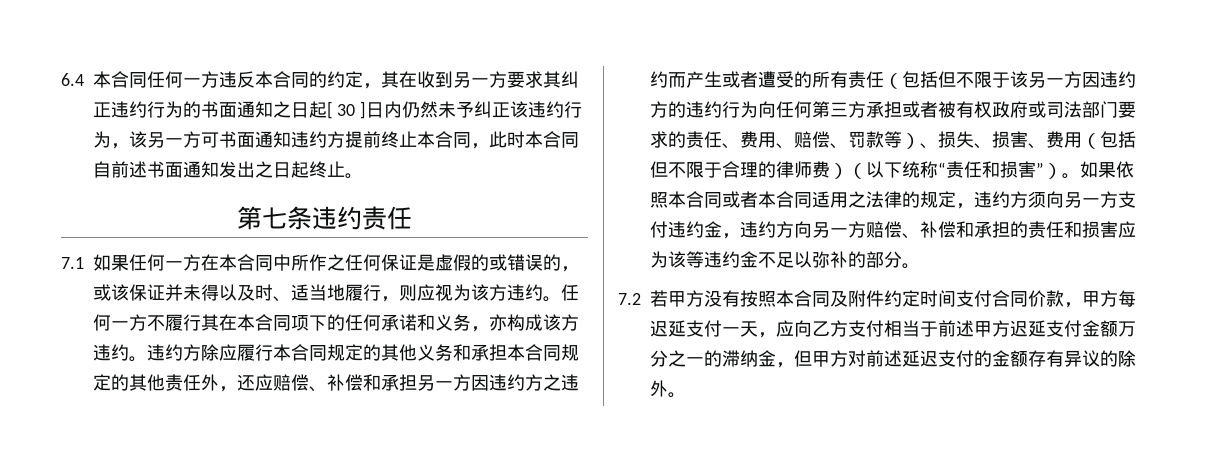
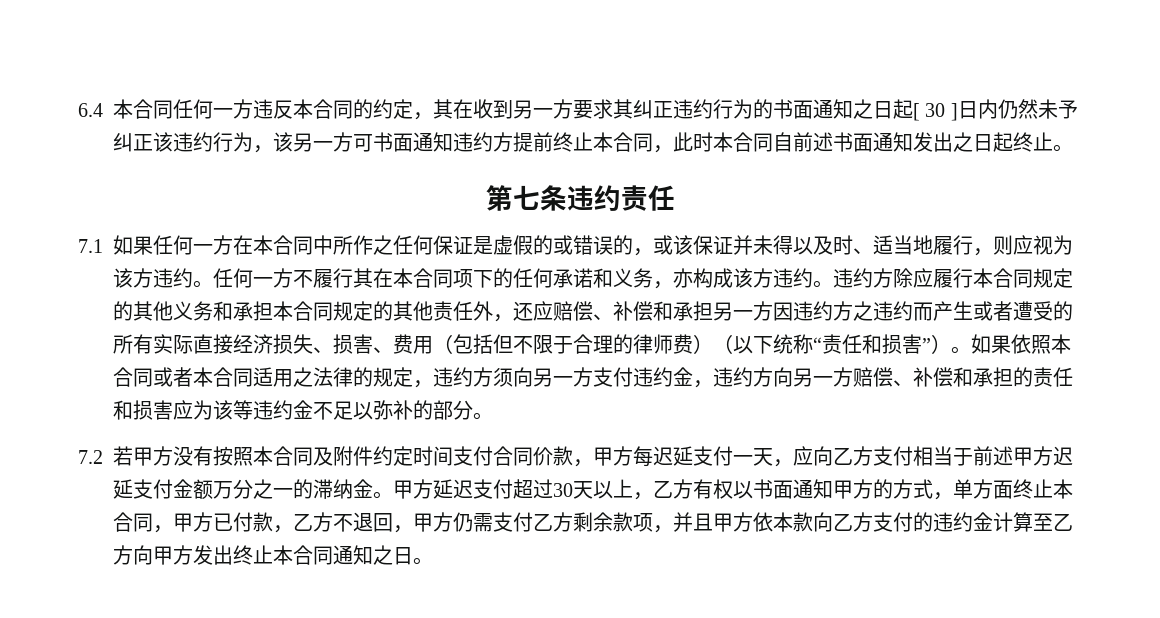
- 违约方除应履行本合同规定的其他义务和承担本合同规定的其他责任外，还应赔偿、补偿和承担另一方因违约方之违约而产生或者遭受的所有责任（包括但不限于该另一方因违约方的违约行为向任何第三方承担或者被有权政府或司法部门要求的责任、费用、赔偿、罚款等）、损失、损害、费用（包括但不限于合理的律师费）（以下统称“责任和损害”）。
+ 违约方除应履行本合同规定的其他义务和承担本合同规定的其他责任外，还应赔偿、补偿和承担另一方因违约方之违约而产生或者遭受的所有实际直接经济损失、损害、费用（包括但不限于合理的律师费）（以下统称“责任和损害”）。
- 7.2若甲方没有按照本合同及附件约定时间支付合同价款，甲方每迟延支付一天，应向乙方支付相当于前述甲方迟延支付金额万分之一的滞纳金，但甲方对前述延迟支付的金额存有异议的除外。
+ 7.2若甲方没有按照本合同及附件约定时间支付合同价款，甲方每迟延支付一天，应向乙方支付相当于前述甲方迟延支付金额万分之一的滞纳金。甲方延迟支付超过30天以上，乙方有权以书面通知甲方的方式，单方面终止本合同，甲方已付款，乙方不退回，甲方仍需支付乙方剩余款项，并且甲方依本款向乙方支付的违约金计算至乙方向甲方发出终止本合同通知之日。

